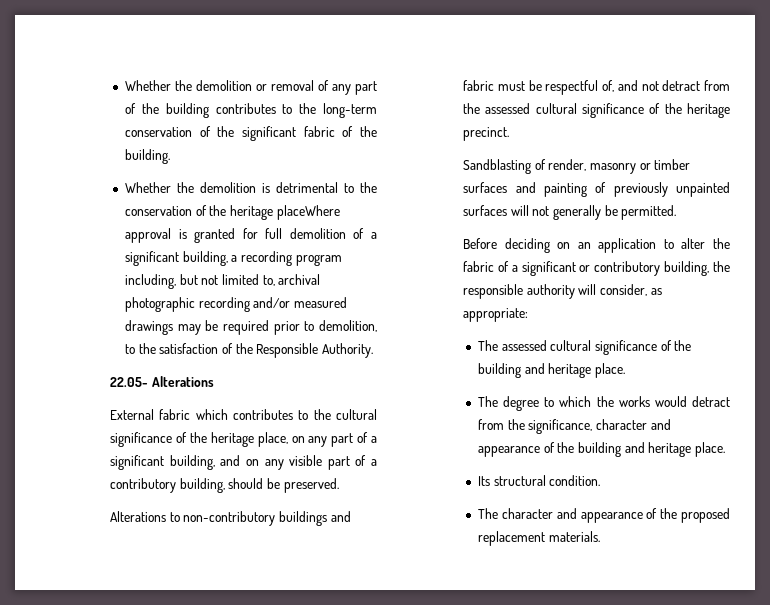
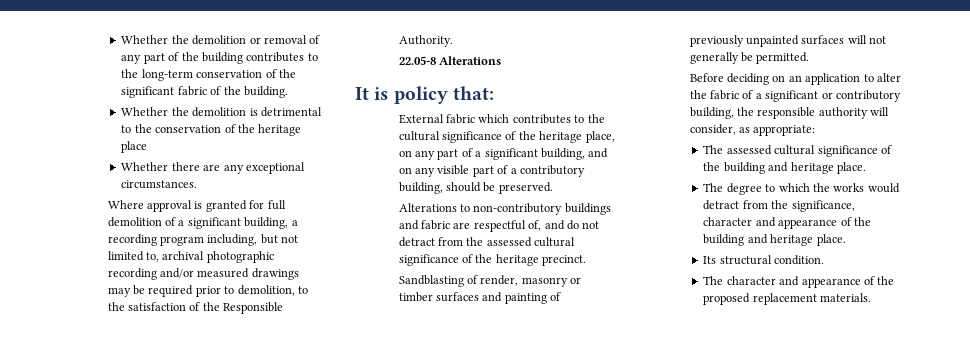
- Whether the demolition is detrimental to the conservation of the heritage placeWhere approval is granted for full demolition of a significant building, a recording program including, but not limited to, archival photographic recording and/or measured drawings may be required prior to demolition, to the satisfaction of the Responsible Authority.
+ Whether the demolition is detrimental to the conservation of the heritage place
+ Whether there are any exceptional circumstances.
+ Where approval is granted for full demolition of a significant building, a recording program including, but not limited to, archival photographic recording and/or measured drawings may be required prior to demolition, to the satisfaction of the Responsible Authority.
- 22.05- Alterations
+ 22.05-8 Alterations
+ It is policy that:
- Alterations to non-contributory buildings and fabric must be respectful of, and not detract from the assessed cultural significance of the heritage precinct.
+ Alterations to non-contributory buildings and fabric are respectful of, and do not detract from the assessed cultural significance of the heritage precinct.

